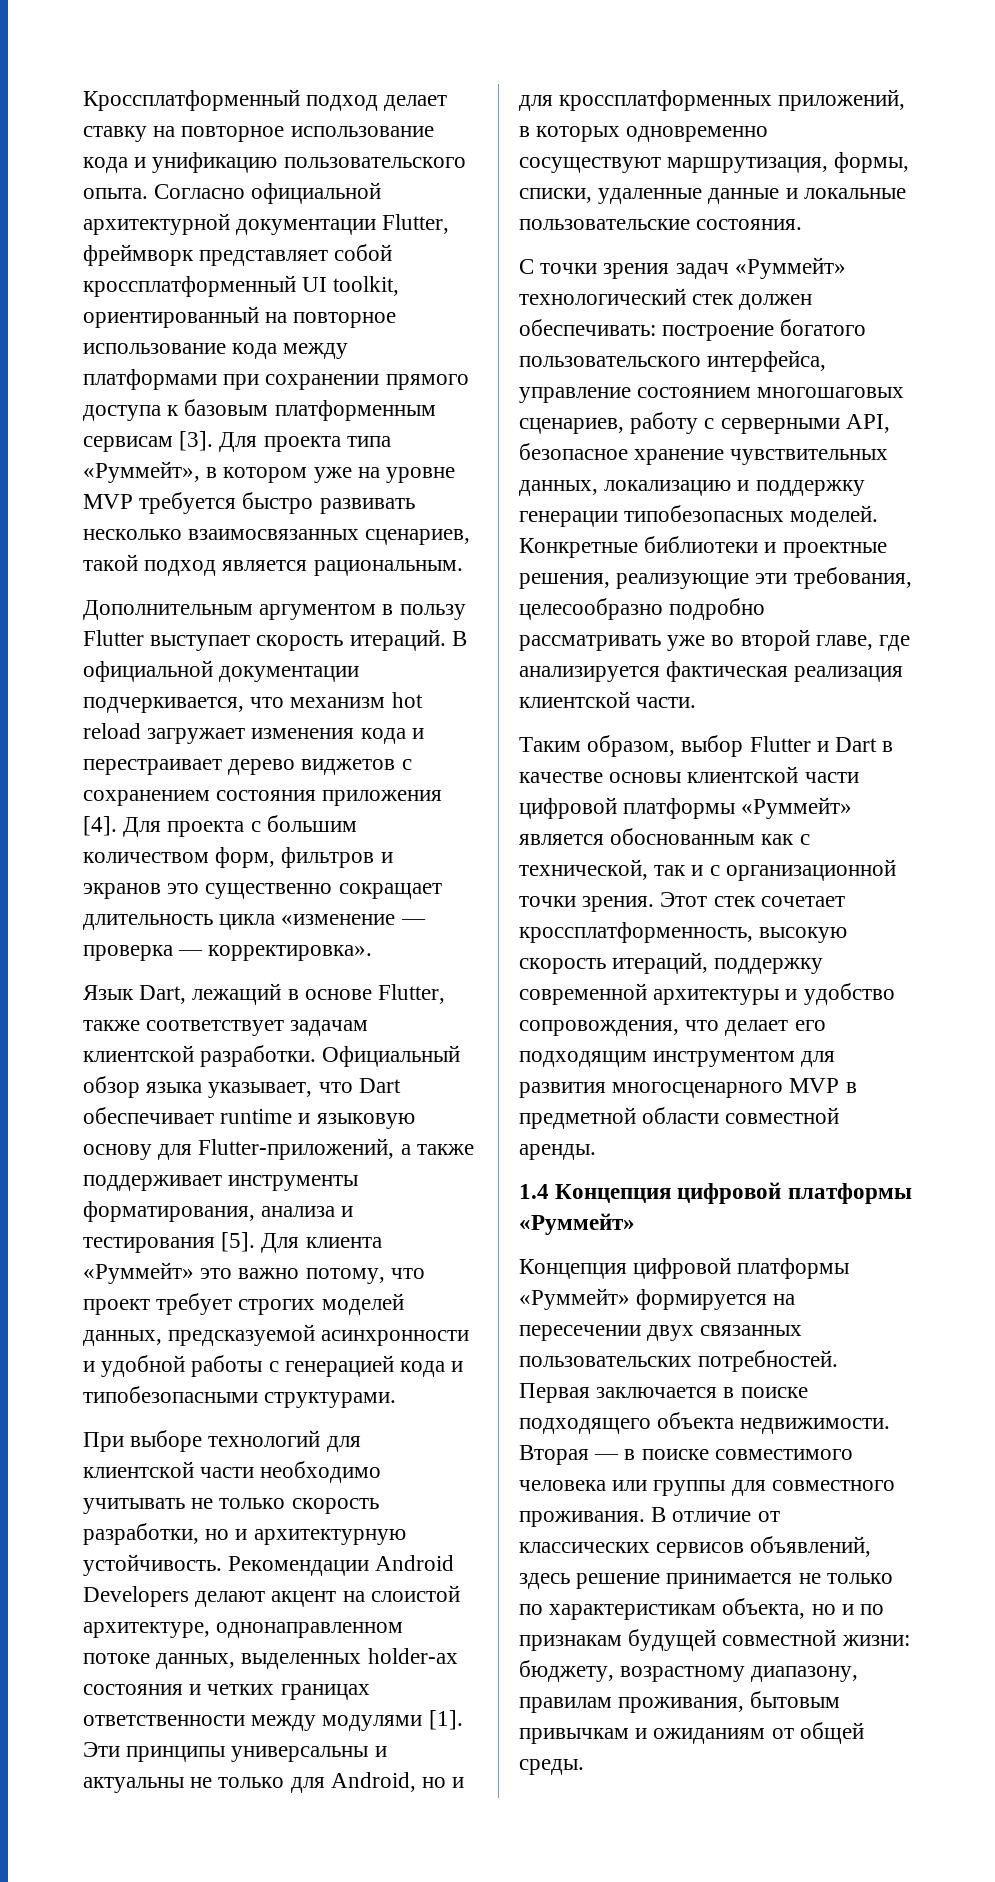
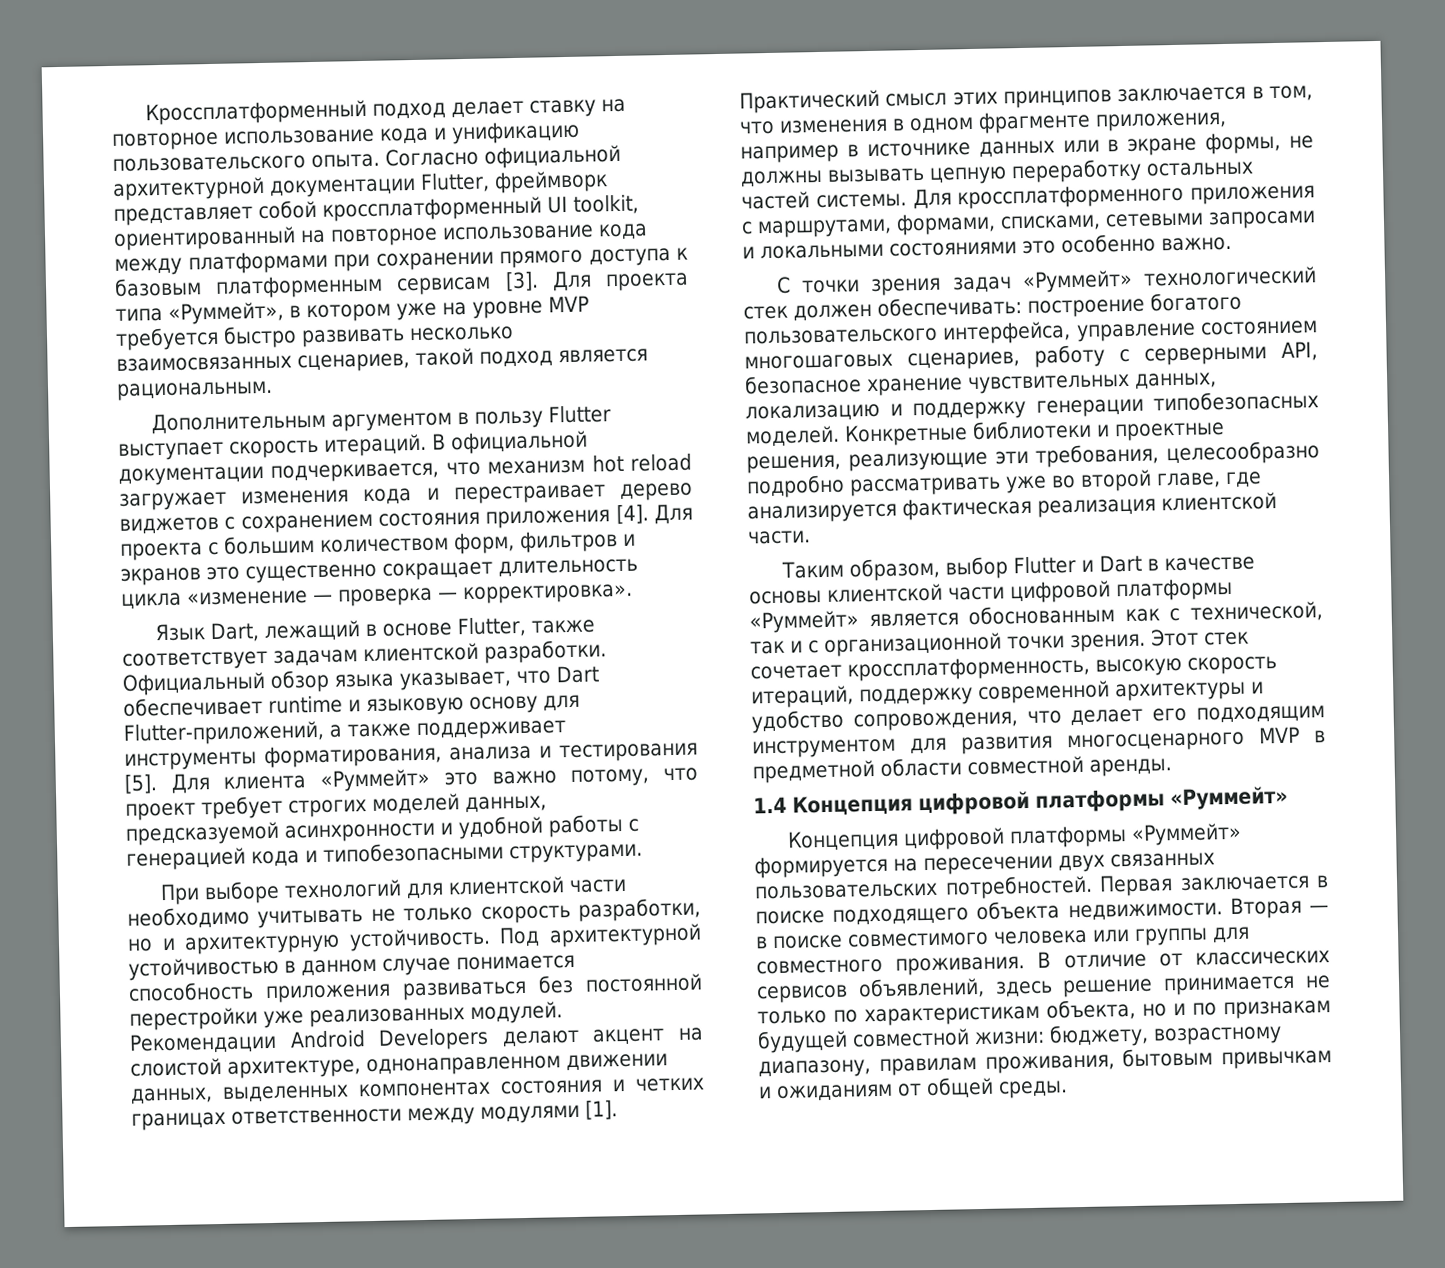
+ Под архитектурной устойчивостью в данном случае понимается способность приложения развиваться без постоянной перестройки уже реализованных модулей.
- Рекомендации Android Developers делают акцент на слоистой архитектуре, однонаправленном потоке данных, выделенных holder-ах состояния и четких границах ответственности между модулями [1].
+ Рекомендации Android Developers делают акцент на слоистой архитектуре, однонаправленном движении данных, выделенных компонентах состояния и четких границах ответственности между модулями [1].
- Эти принципы универсальны и актуальны не только для Android, но и для кроссплатформенных приложений, в которых одновременно сосуществуют маршрутизация, формы, списки, удаленные данные и локальные пользовательские состояния.
+ Практический смысл этих принципов заключается в том, что изменения в одном фрагменте приложения, например в источнике данных или в экране формы, не должны вызывать цепную переработку остальных частей системы. Для кроссплатформенного приложения с маршрутами, формами, списками, сетевыми запросами и локальными состояниями это особенно важно.

